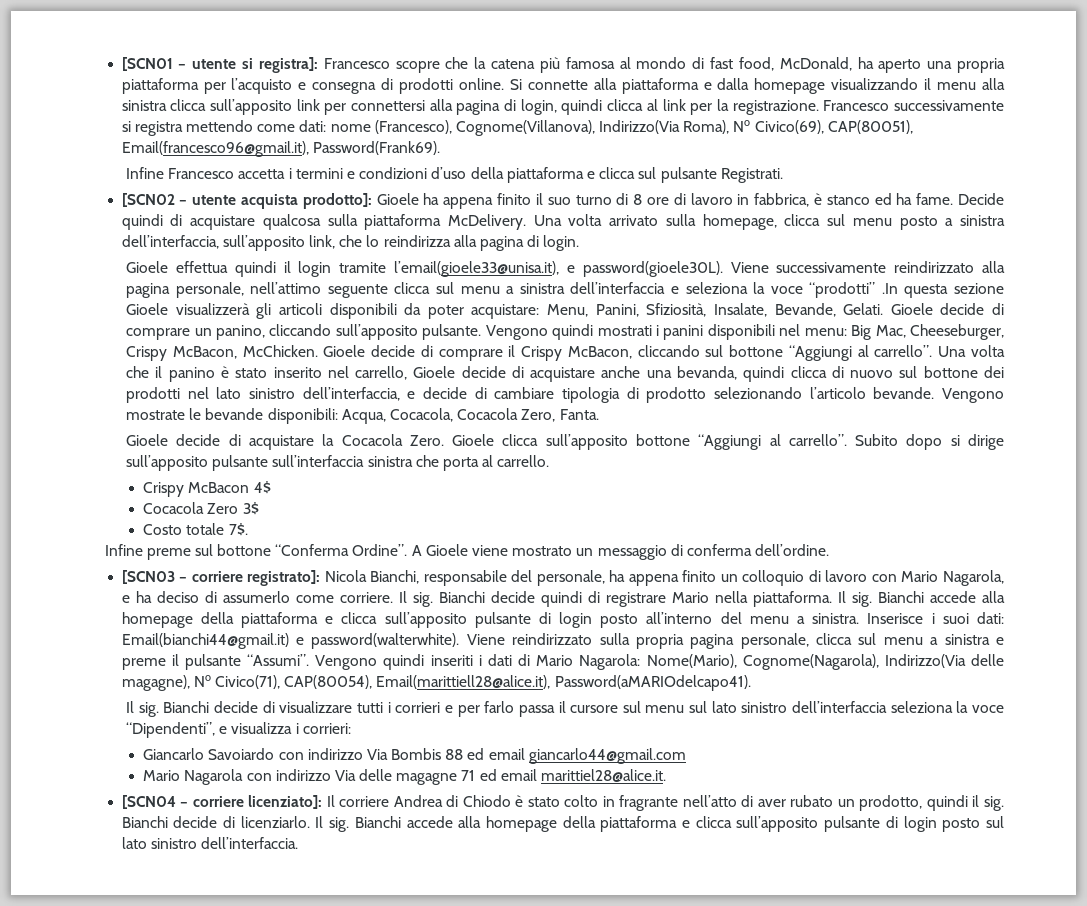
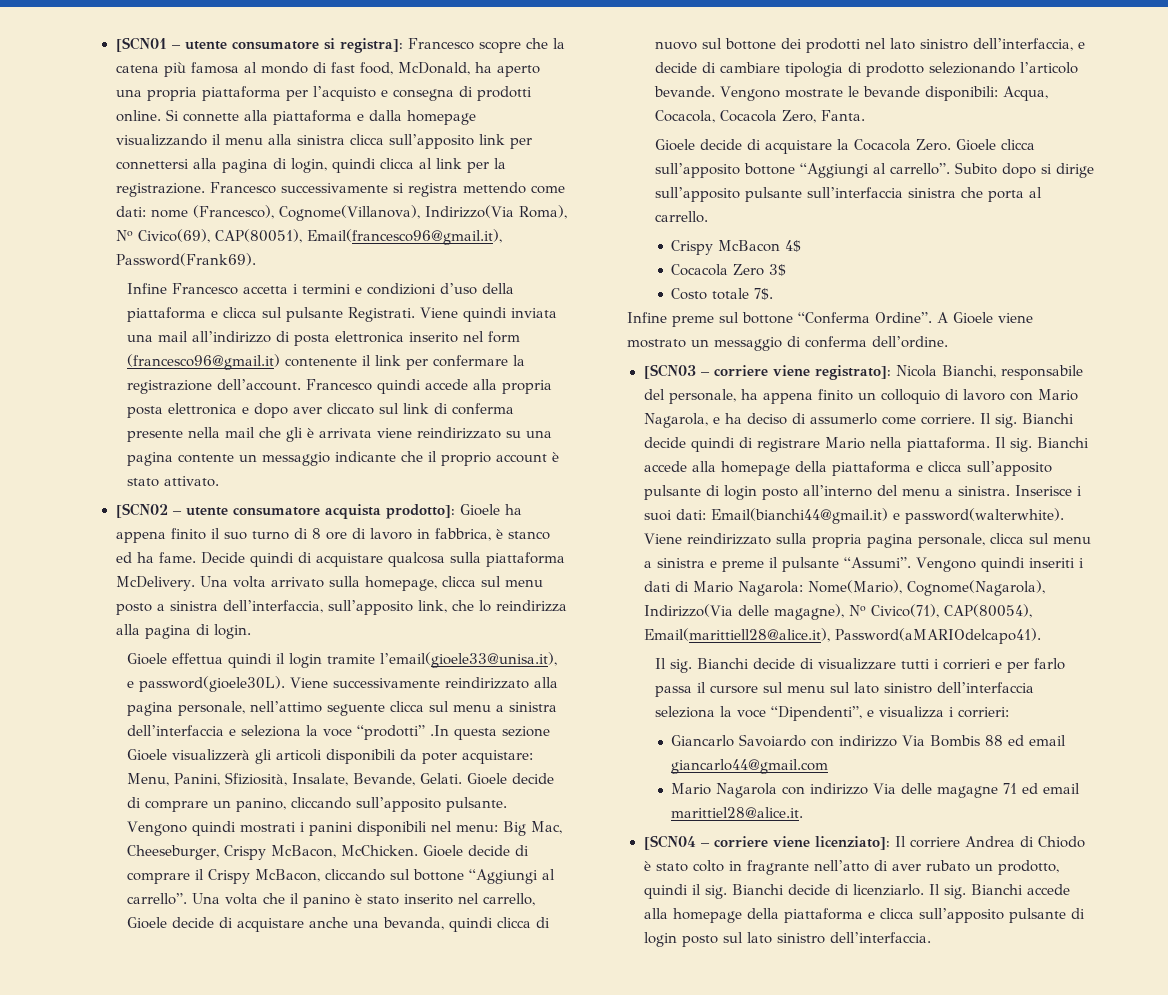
- [SCN01 – utente si registra]: Francesco scopre che la catena più famosa al mondo di fast food, McDonald, ha aperto una propria piattaforma per l’acquisto e consegna di prodotti online.
+ [SCN01 – utente consumatore si registra]: Francesco scopre che la catena più famosa al mondo di fast food, McDonald, ha aperto una propria piattaforma per l’acquisto e consegna di prodotti online.
+ Viene quindi inviata una mail all’indirizzo di posta elettronica inserito nel form (francesco96@gmail.it) contenente il link per confermare la registrazione dell’account. Francesco quindi accede alla propria posta elettronica e dopo aver cliccato sul link di conferma presente nella mail che gli è arrivata viene reindirizzato su una pagina contente un messaggio indicante che il proprio account è stato attivato.
- [SCN02 – utente acquista prodotto]: Gioele ha appena finito il suo turno di 8 ore di lavoro in fabbrica, è stanco ed ha fame.
+ [SCN02 – utente consumatore acquista prodotto]: Gioele ha appena finito il suo turno di 8 ore di lavoro in fabbrica, è stanco ed ha fame.
- [SCN03 – corriere registrato]: Nicola Bianchi, responsabile del personale, ha appena finito un colloquio di lavoro con Mario Nagarola, e ha deciso di assumerlo come corriere.
+ [SCN03 – corriere viene registrato]: Nicola Bianchi, responsabile del personale, ha appena finito un colloquio di lavoro con Mario Nagarola, e ha deciso di assumerlo come corriere.
- [SCN04 – corriere licenziato]: Il corriere Andrea di Chiodo è stato colto in fragrante nell’atto di aver rubato un prodotto, quindi il sig.
+ [SCN04 – corriere viene licenziato]: Il corriere Andrea di Chiodo è stato colto in fragrante nell’atto di aver rubato un prodotto, quindi il sig.

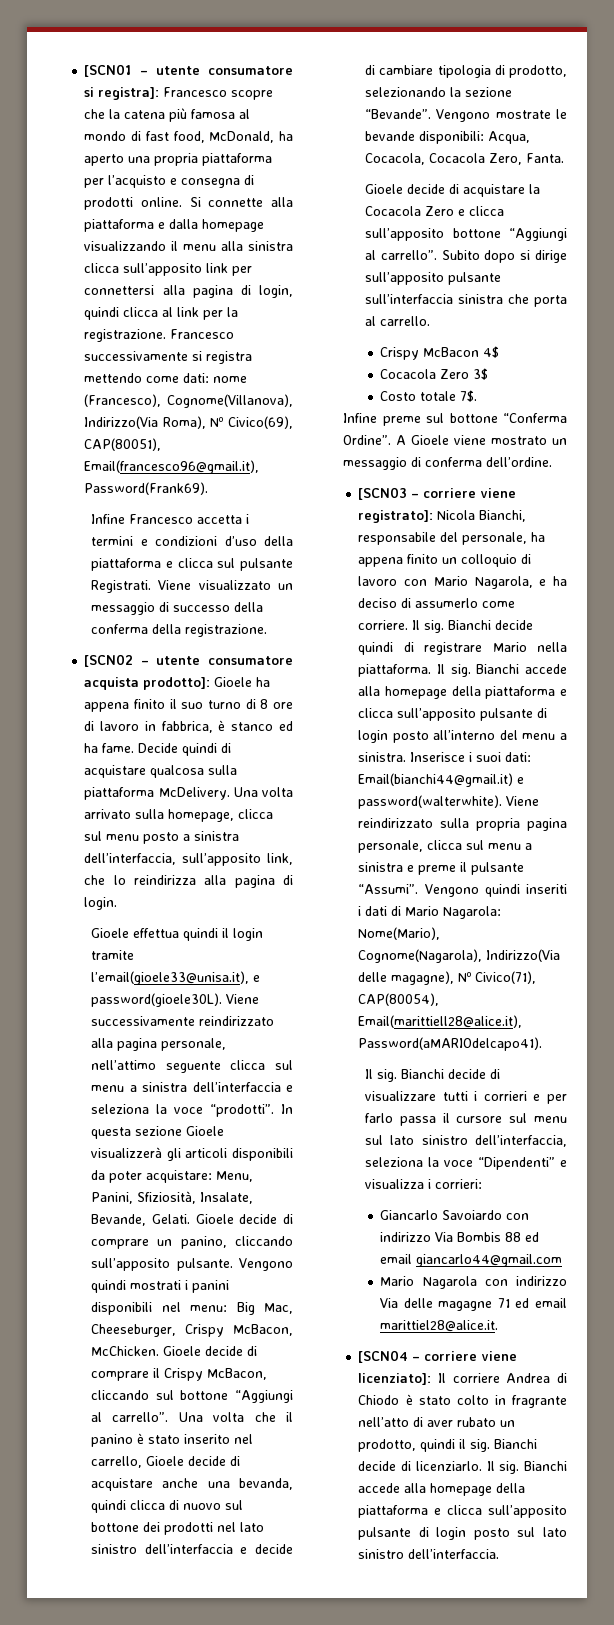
- Viene quindi inviata una mail all’indirizzo di posta elettronica inserito nel form (francesco96@gmail.it) contenente il link per confermare la registrazione dell’account. Francesco quindi accede alla propria posta elettronica e dopo aver cliccato sul link di conferma presente nella mail che gli è arrivata viene reindirizzato su una pagina contente un messaggio indicante che il proprio account è stato attivato.
+ Viene visualizzato un messaggio di successo della conferma della registrazione.
- Viene successivamente reindirizzato alla pagina personale, nell’attimo seguente clicca sul menu a sinistra dell’interfaccia e seleziona la voce “prodotti” .In questa sezione Gioele visualizzerà gli articoli disponibili da poter acquistare: Menu, Panini, Sfiziosità, Insalate, Bevande, Gelati.
+ Viene successivamente reindirizzato alla pagina personale, nell’attimo seguente clicca sul menu a sinistra dell’interfaccia e seleziona la voce “prodotti”. In questa sezione Gioele visualizzerà gli articoli disponibili da poter acquistare: Menu, Panini, Sfiziosità, Insalate, Bevande, Gelati.
- Una volta che il panino è stato inserito nel carrello, Gioele decide di acquistare anche una bevanda, quindi clicca di nuovo sul bottone dei prodotti nel lato sinistro dell’interfaccia, e decide di cambiare tipologia di prodotto selezionando l’articolo bevande.
+ Una volta che il panino è stato inserito nel carrello, Gioele decide di acquistare anche una bevanda, quindi clicca di nuovo sul bottone dei prodotti nel lato sinistro dell’interfaccia e decide di cambiare tipologia di prodotto, selezionando la sezione “Bevande”.
- Gioele decide di acquistare la Cocacola Zero. Gioele clicca sull’apposito bottone “Aggiungi al carrello”.
+ Gioele decide di acquistare la Cocacola Zero e clicca sull’apposito bottone “Aggiungi al carrello”.
- Bianchi decide di visualizzare tutti i corrieri e per farlo passa il cursore sul menu sul lato sinistro dell’interfaccia seleziona la voce “Dipendenti”, e visualizza i corrieri:
+ Bianchi decide di visualizzare tutti i corrieri e per farlo passa il cursore sul menu sul lato sinistro dell’interfaccia, seleziona la voce “Dipendenti” e visualizza i corrieri:

